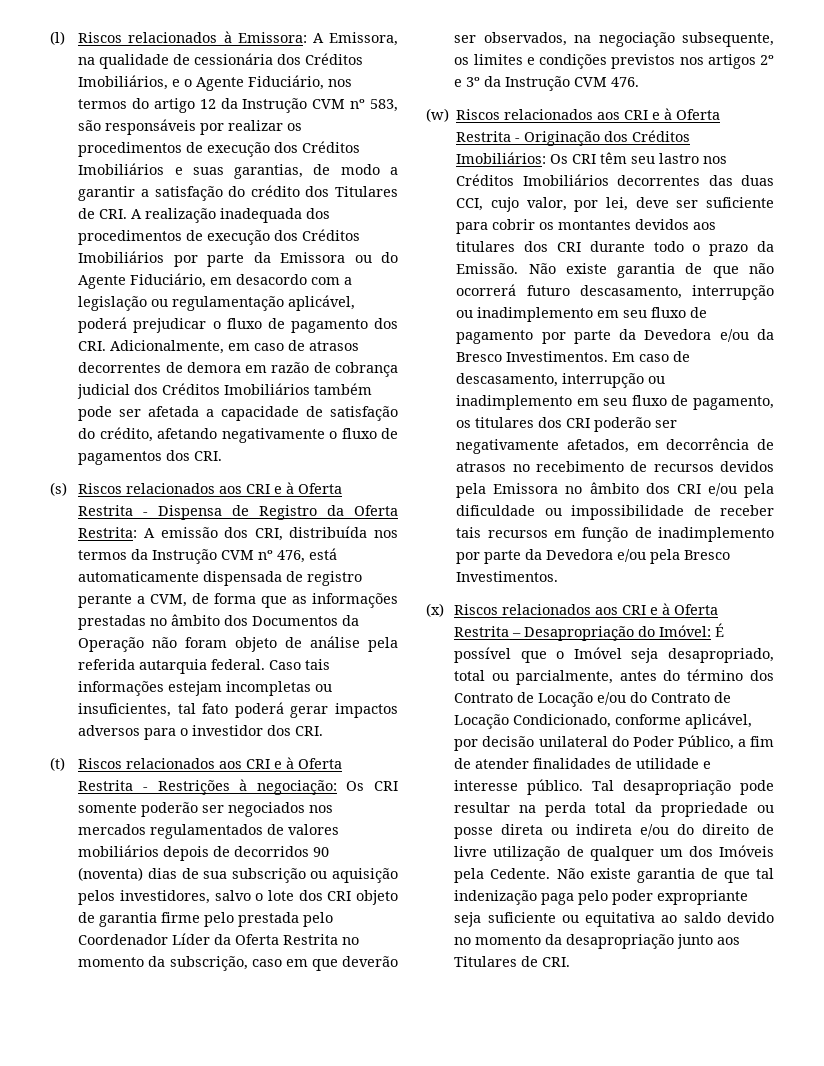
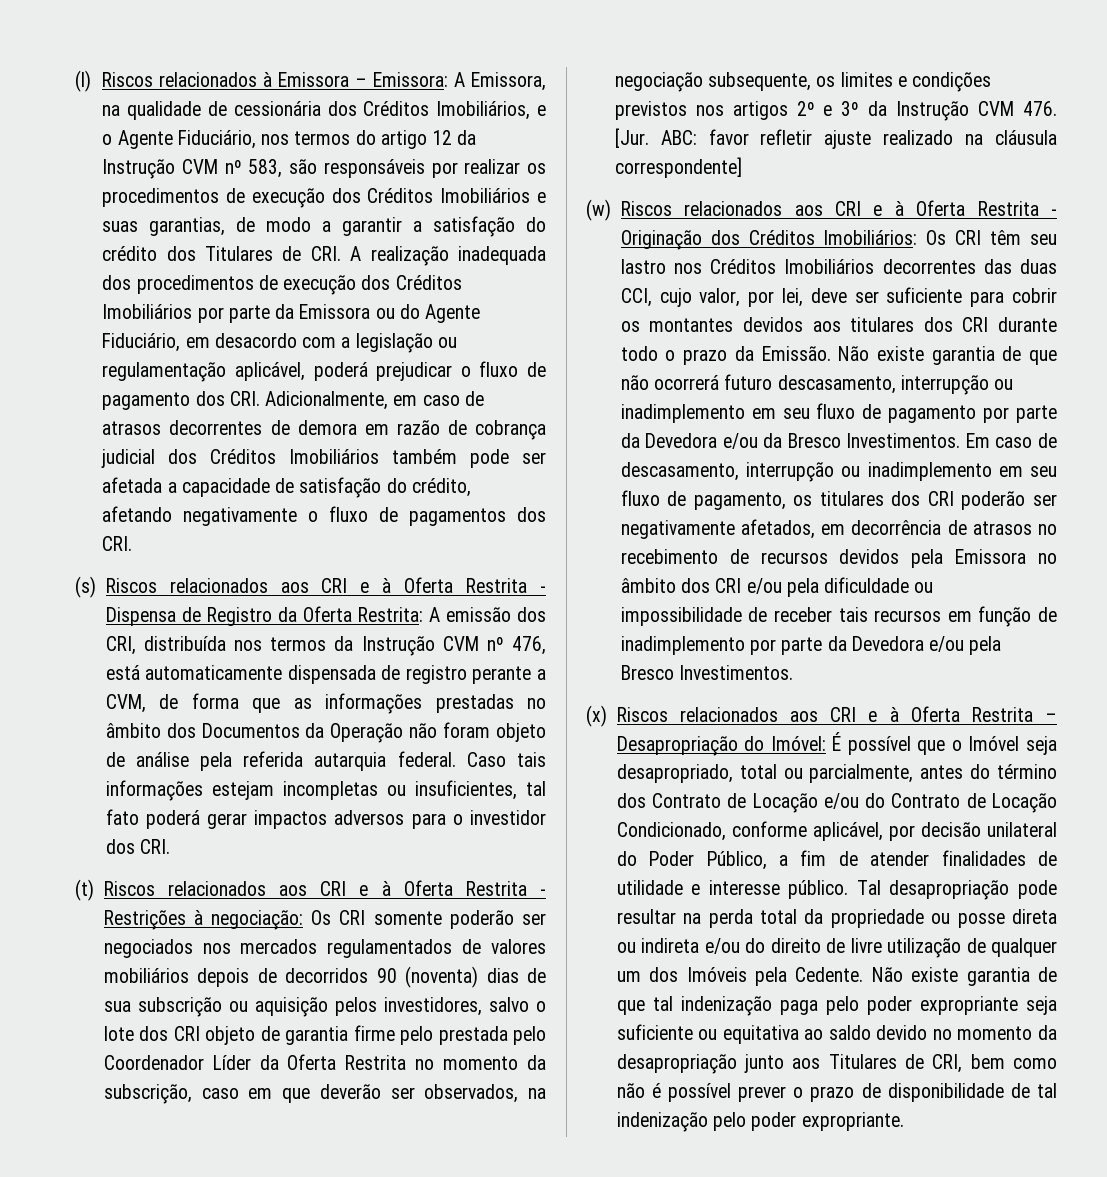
- (l) Riscos relacionados à Emissora:
+ (l) Riscos relacionados à Emissora – Emissora:
- Os CRI somente poderão ser negociados nos mercados regulamentados de valores mobiliários depois de decorridos 90 (noventa) dias de sua subscrição ou aquisição pelos investidores, salvo o lote dos CRI objeto de garantia firme pelo prestada pelo Coordenador Líder da Oferta Restrita no momento da subscrição, caso em que deverão ser observados, na negociação subsequente, os limites e condições previstos nos artigos 2º e 3º da Instrução CVM 476.
+ Os CRI somente poderão ser negociados nos mercados regulamentados de valores mobiliários depois de decorridos 90 (noventa) dias de sua subscrição ou aquisição pelos investidores, salvo o lote dos CRI objeto de garantia firme pelo prestada pelo Coordenador Líder da Oferta Restrita no momento da subscrição, caso em que deverão ser observados, na negociação subsequente, os limites e condições previstos nos artigos 2º e 3º da Instrução CVM 476. [Jur. ABC: favor refletir ajuste realizado na cláusula correspondente]
- Não existe garantia de que tal indenização paga pelo poder expropriante seja suficiente ou equitativa ao saldo devido no momento da desapropriação junto aos Titulares de CRI.
+ Não existe garantia de que tal indenização paga pelo poder expropriante seja suficiente ou equitativa ao saldo devido no momento da desapropriação junto aos Titulares de CRI, bem como não é possível prever o prazo de disponibilidade de tal indenização pelo poder expropriante.

